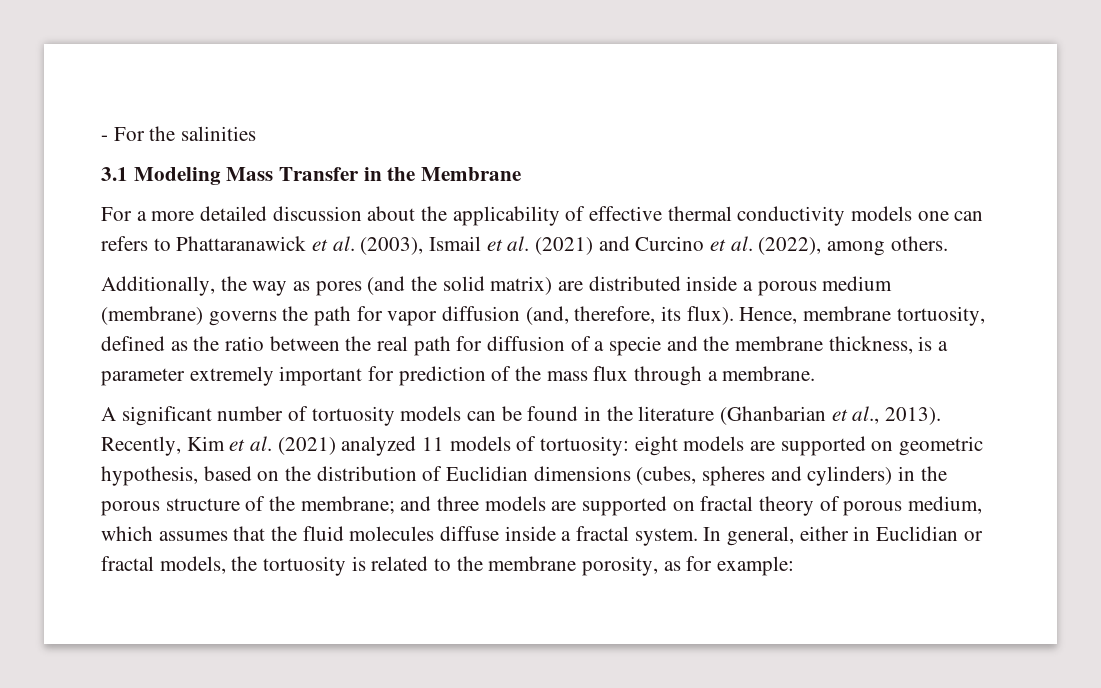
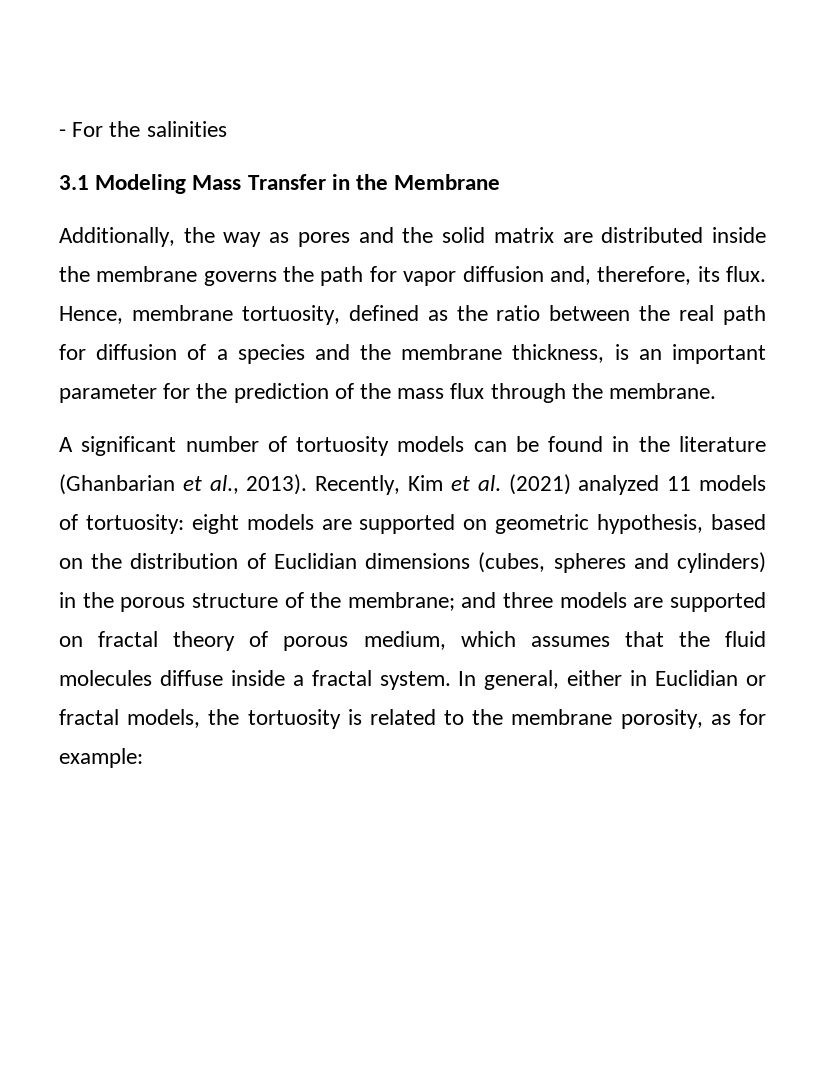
- For a more detailed discussion about the applicability of effective thermal conductivity models one can refers to Phattaranawick et al. (2003), Ismail et al. (2021) and Curcino et al. (2022), among others.
- Additionally, the way as pores (and the solid matrix) are distributed inside a porous medium (membrane) governs the path for vapor diffusion (and, therefore, its flux).
+ Additionally, the way as pores and the solid matrix are distributed inside the membrane governs the path for vapor diffusion and, therefore, its flux.
- Hence, membrane tortuosity, defined as the ratio between the real path for diffusion of a specie and the membrane thickness, is a parameter extremely important for prediction of the mass flux through a membrane.
+ Hence, membrane tortuosity, defined as the ratio between the real path for diffusion of a species and the membrane thickness, is an important parameter for the prediction of the mass flux through the membrane.

